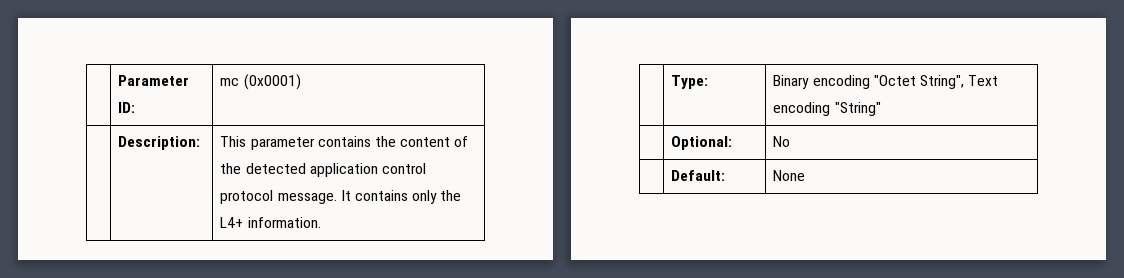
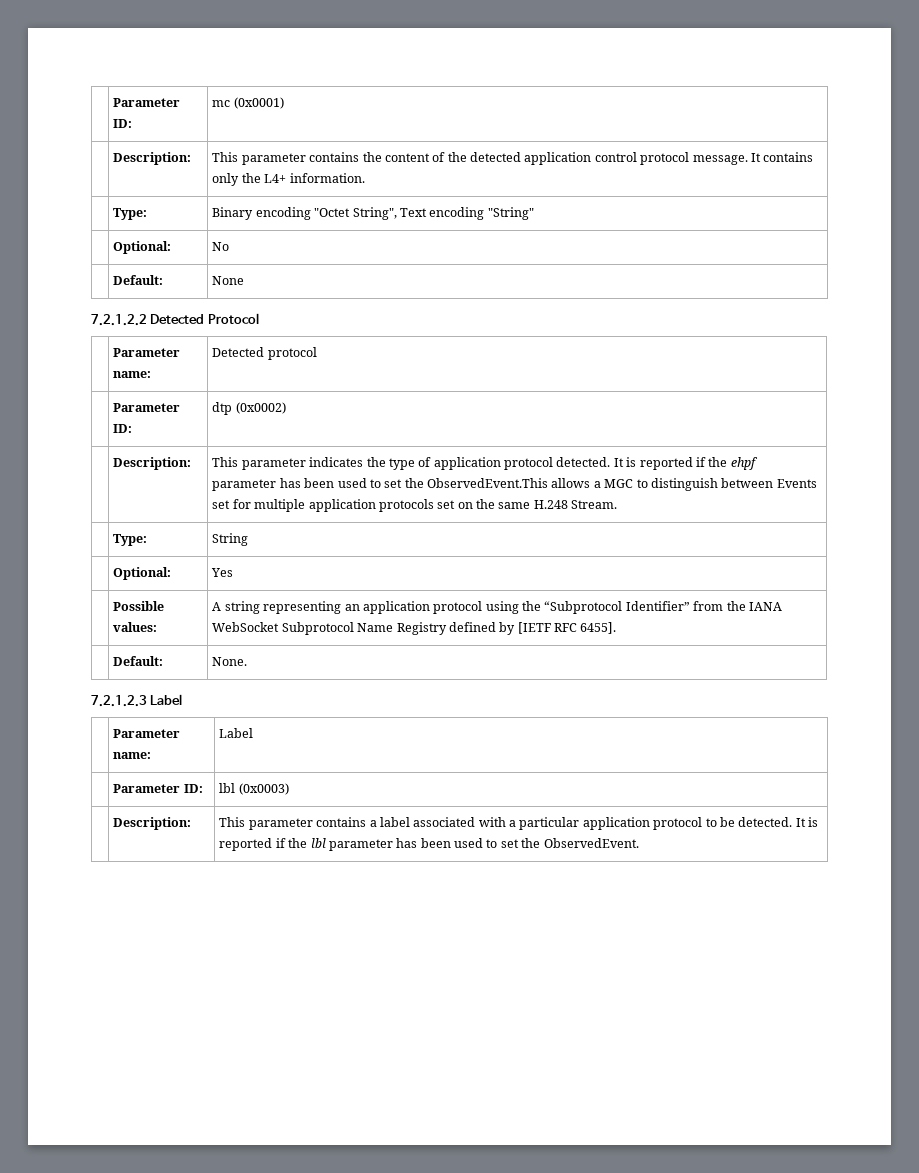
+ 7.2.1.2.2 Detected Protocol
+ | Parameter name: | Detected protocol
+ | Parameter ID: | dtp (0x0002)
+ | Description: | This parameter indicates the type of application protocol detected. It is reported if the ehpf parameter has been used to set the ObservedEvent.This allows a MGC to distinguish between Events set for multiple application protocols set on the same H.248 Stream.
+ | Type: | String
+ | Optional: | Yes
+ | Possible values: | A string representing an application protocol using the “Subprotocol Identifier” from the IANA WebSocket Subprotocol Name Registry defined by [IETF RFC 6455].
+ | Default: | None.
+ 7.2.1.2.3 Label
+ | Parameter name: | Label
+ | Parameter ID: | lbl (0x0003)
+ | Description: | This parameter contains a label associated with a particular application protocol to be detected. It is reported if the lbl parameter has been used to set the ObservedEvent.

